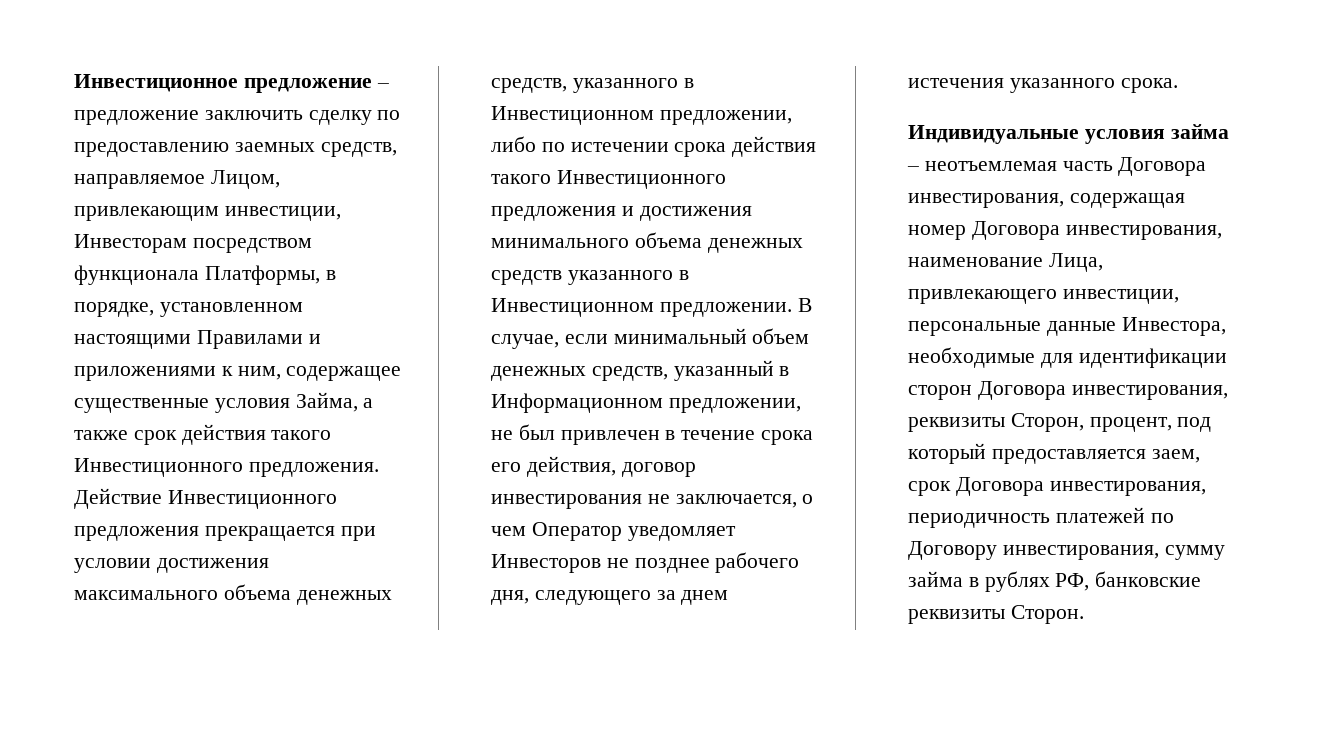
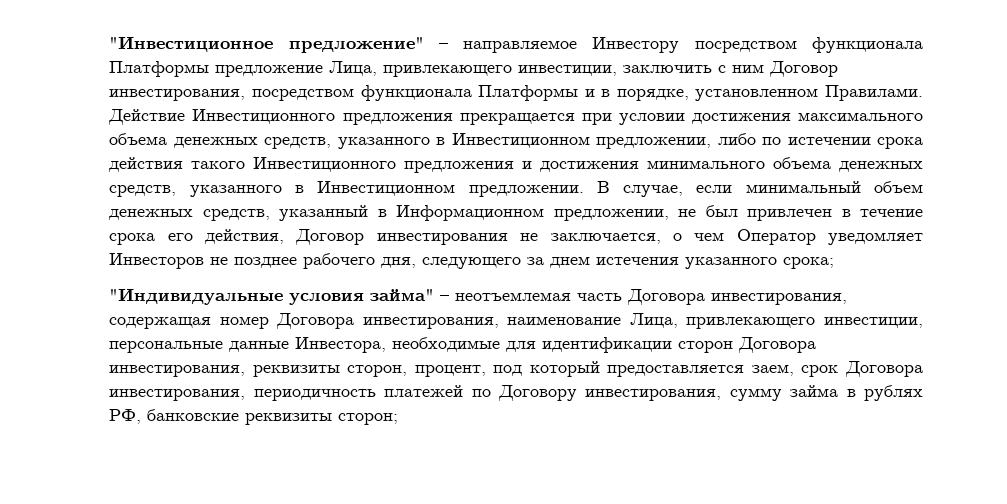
- Инвестиционное предложение – предложение заключить сделку по предоставлению заемных средств, направляемое Лицом, привлекающим инвестиции, Инвесторам посредством функционала Платформы, в порядке, установленном настоящими Правилами и приложениями к ним, содержащее существенные условия Займа, а также срок действия такого Инвестиционного предложения.
+ "Инвестиционное предложение" – направляемое Инвестору посредством функционала Платформы предложение Лица, привлекающего инвестиции, заключить с ним Договор инвестирования, посредством функционала Платформы и в порядке, установленном Правилами.
- Действие Инвестиционного предложения прекращается при условии достижения максимального объема денежных средств, указанного в Инвестиционном предложении, либо по истечении срока действия такого Инвестиционного предложения и достижения минимального объема денежных средств указанного в Инвестиционном предложении.
+ Действие Инвестиционного предложения прекращается при условии достижения максимального объема денежных средств, указанного в Инвестиционном предложении, либо по истечении срока действия такого Инвестиционного предложения и достижения минимального объема денежных средств, указанного в Инвестиционном предложении.
- В случае, если минимальный объем денежных средств, указанный в Информационном предложении, не был привлечен в течение срока его действия, договор инвестирования не заключается, о чем Оператор уведомляет Инвесторов не позднее рабочего дня, следующего за днем истечения указанного срока.
- Индивидуальные условия займа – неотъемлемая часть Договора инвестирования, содержащая номер Договора инвестирования, наименование Лица, привлекающего инвестиции, персональные данные Инвестора, необходимые для идентификации сторон Договора инвестирования, реквизиты Сторон, процент, под который предоставляется заем, срок Договора инвестирования, периодичность платежей по Договору инвестирования, сумму займа в рублях РФ, банковские реквизиты Сторон.
+ В случае, если минимальный объем денежных средств, указанный в Информационном предложении, не был привлечен в течение срока его действия, Договор инвестирования не заключается, о чем Оператор уведомляет Инвесторов не позднее рабочего дня, следующего за днем истечения указанного срока;
+ "Индивидуальные условия займа" – неотъемлемая часть Договора инвестирования, содержащая номер Договора инвестирования, наименование Лица, привлекающего инвестиции, персональные данные Инвестора, необходимые для идентификации сторон Договора инвестирования, реквизиты сторон, процент, под который предоставляется заем, срок Договора инвестирования, периодичность платежей по Договору инвестирования, сумму займа в рублях РФ, банковские реквизиты сторон;

